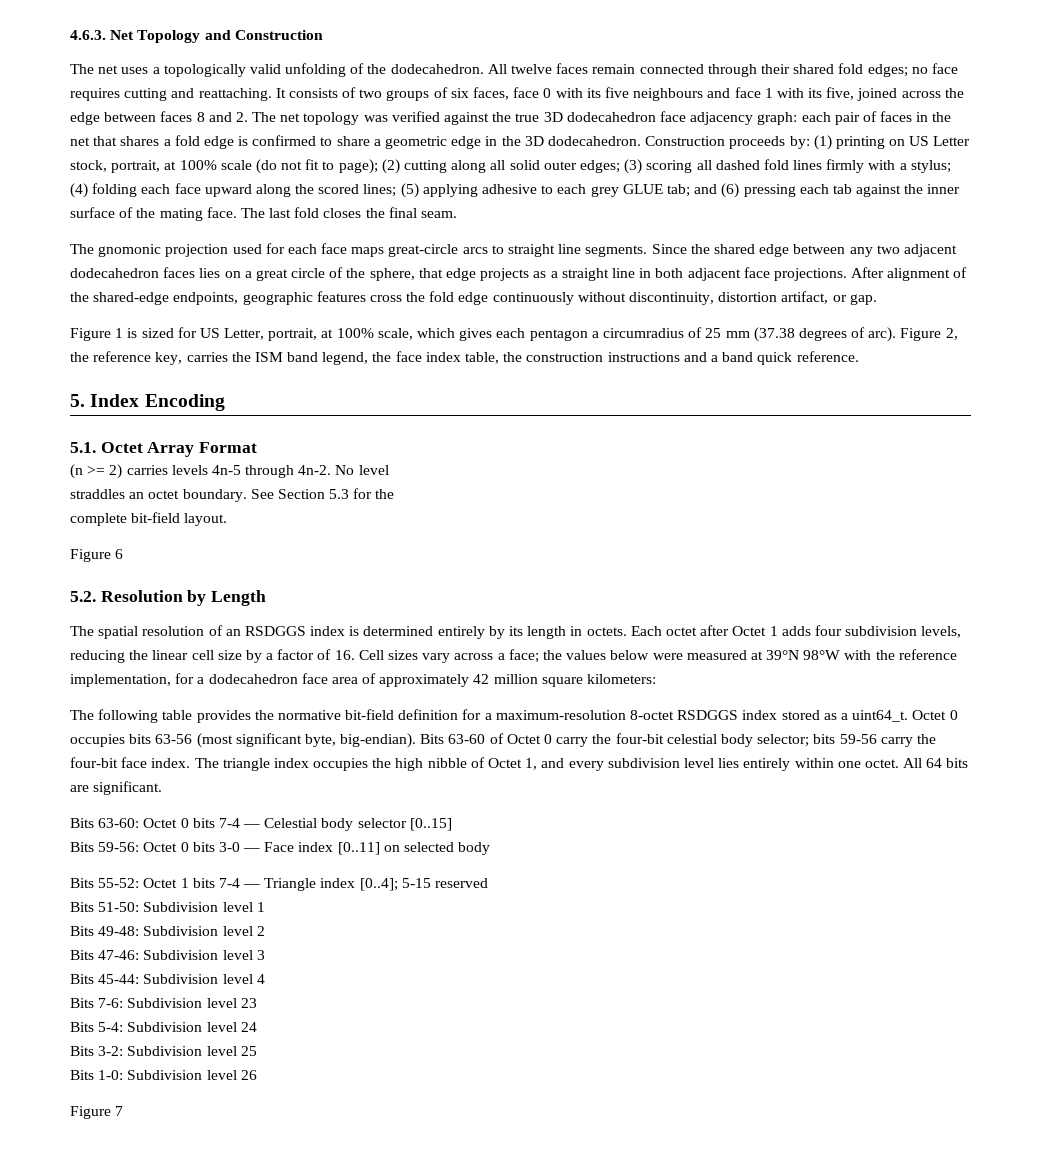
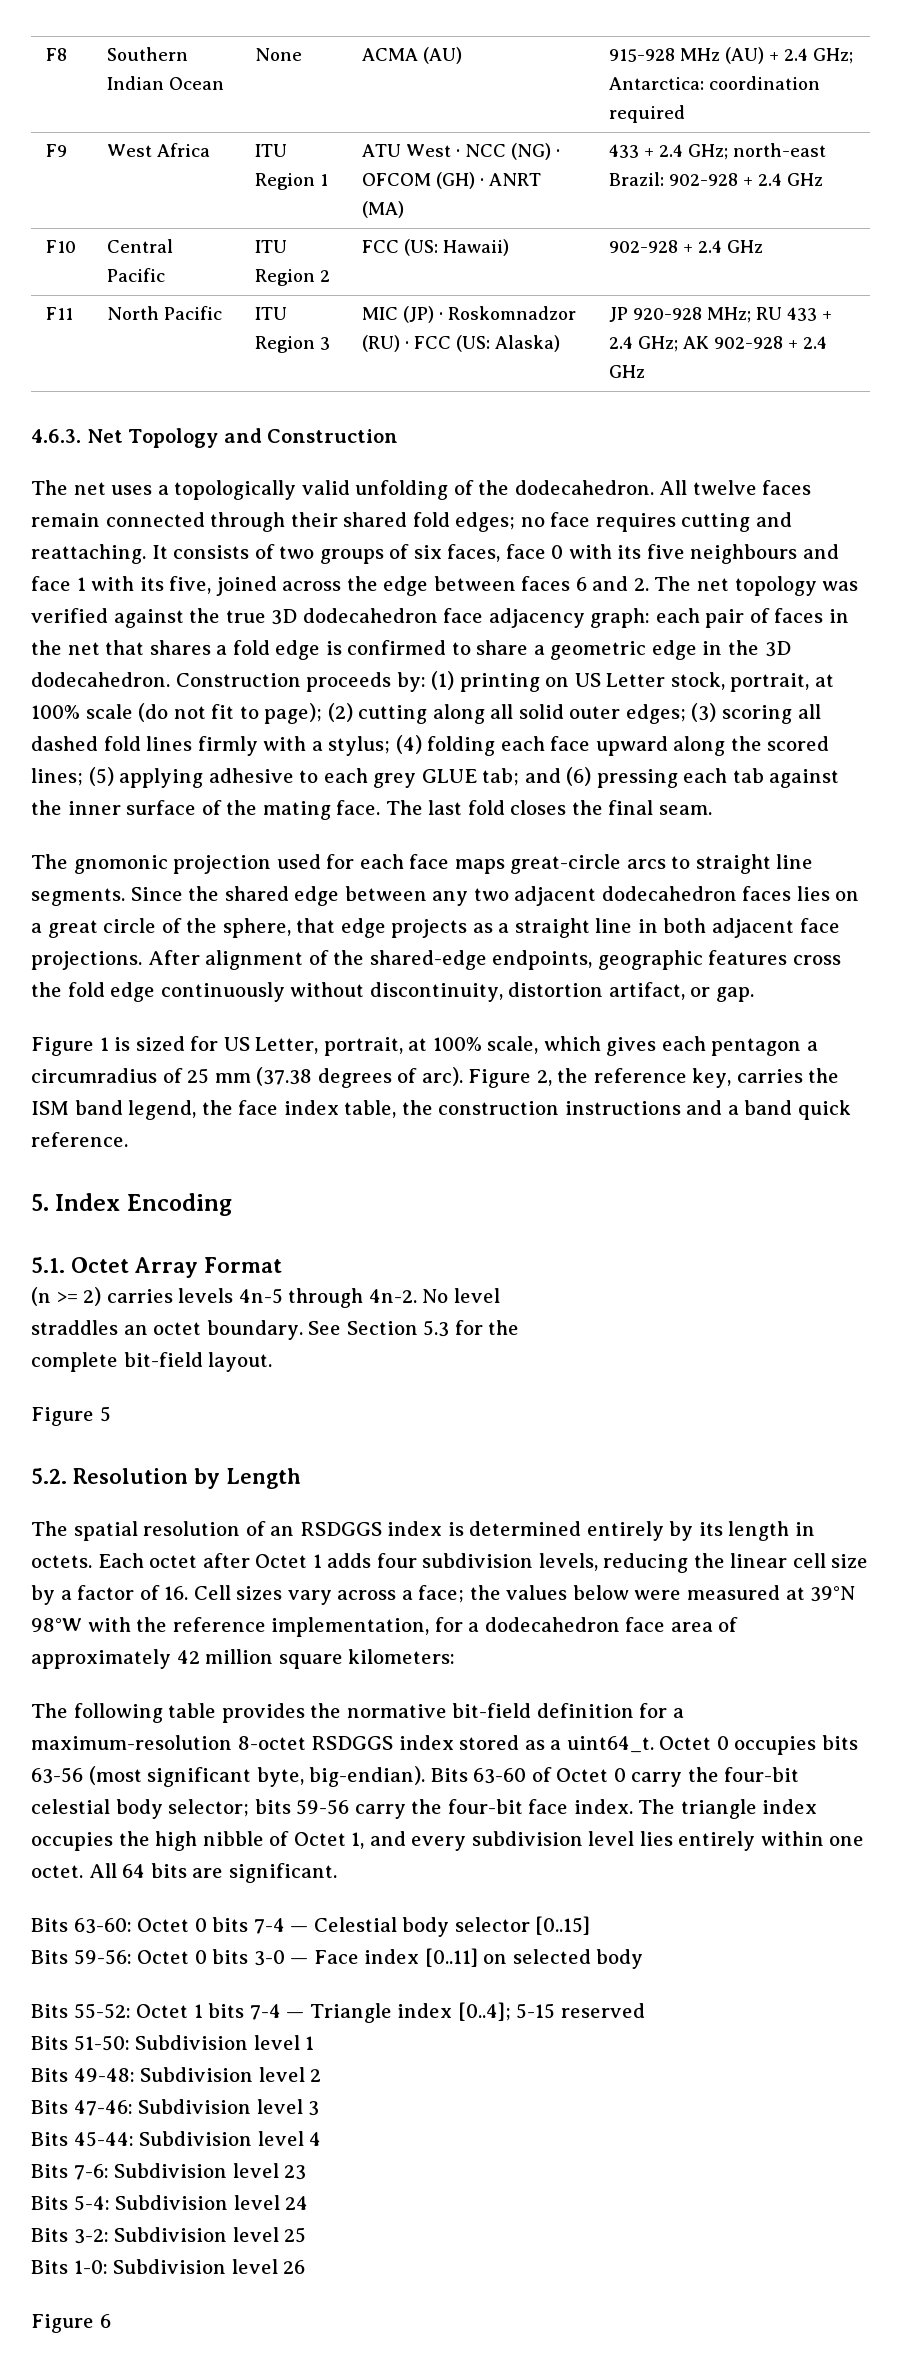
+ F8 | Southern Indian Ocean | None | ACMA (AU) | 915-928 MHz (AU) + 2.4 GHz; Antarctica: coordination required
+ F9 | West Africa | ITU Region 1 | ATU West · NCC (NG) · OFCOM (GH) · ANRT (MA) | 433 + 2.4 GHz; north-east Brazil: 902-928 + 2.4 GHz
+ F10 | Central Pacific | ITU Region 2 | FCC (US: Hawaii) | 902-928 + 2.4 GHz
+ F11 | North Pacific | ITU Region 3 | MIC (JP) · Roskomnadzor (RU) · FCC (US: Alaska) | JP 920-928 MHz; RU 433 + 2.4 GHz; AK 902-928 + 2.4 GHz
- It consists of two groups of six faces, face 0 with its five neighbours and face 1 with its five, joined across the edge between faces 8 and 2. The net topology was verified against the true 3D dodecahedron face adjacency graph:
+ It consists of two groups of six faces, face 0 with its five neighbours and face 1 with its five, joined across the edge between faces 6 and 2. The net topology was verified against the true 3D dodecahedron face adjacency graph:
- Figure 6
+ Figure 5
- Figure 7
+ Figure 6

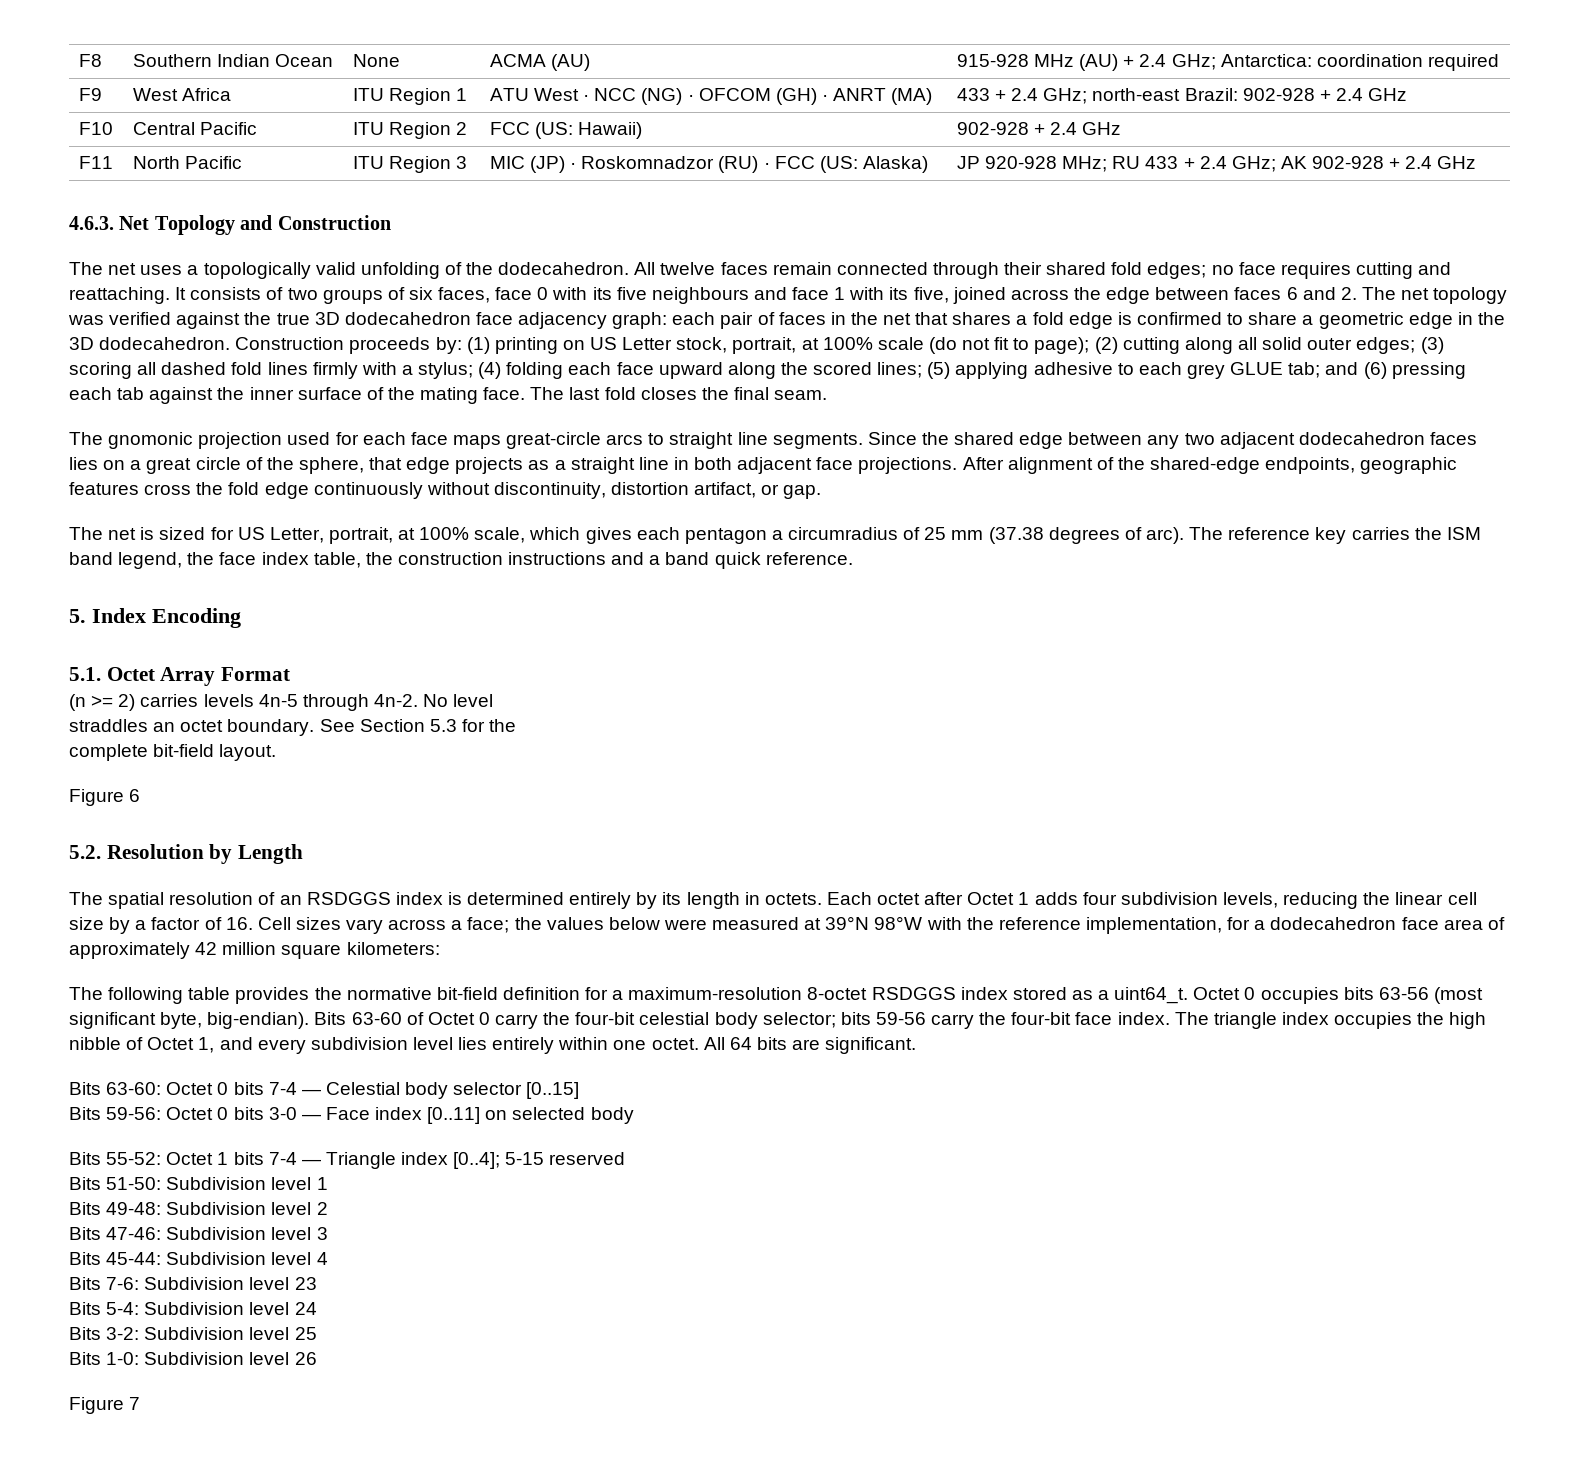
- Figure 1 is sized for US Letter, portrait, at 100% scale, which gives each pentagon a circumradius of 25 mm (37.38 degrees of arc).
+ The net is sized for US Letter, portrait, at 100% scale, which gives each pentagon a circumradius of 25 mm (37.38 degrees of arc).
- Figure 2, the reference key, carries the ISM band legend, the face index table, the construction instructions and a band quick reference.
+ The reference key carries the ISM band legend, the face index table, the construction instructions and a band quick reference.
- Figure 5
+ Figure 6
- Figure 6
+ Figure 7

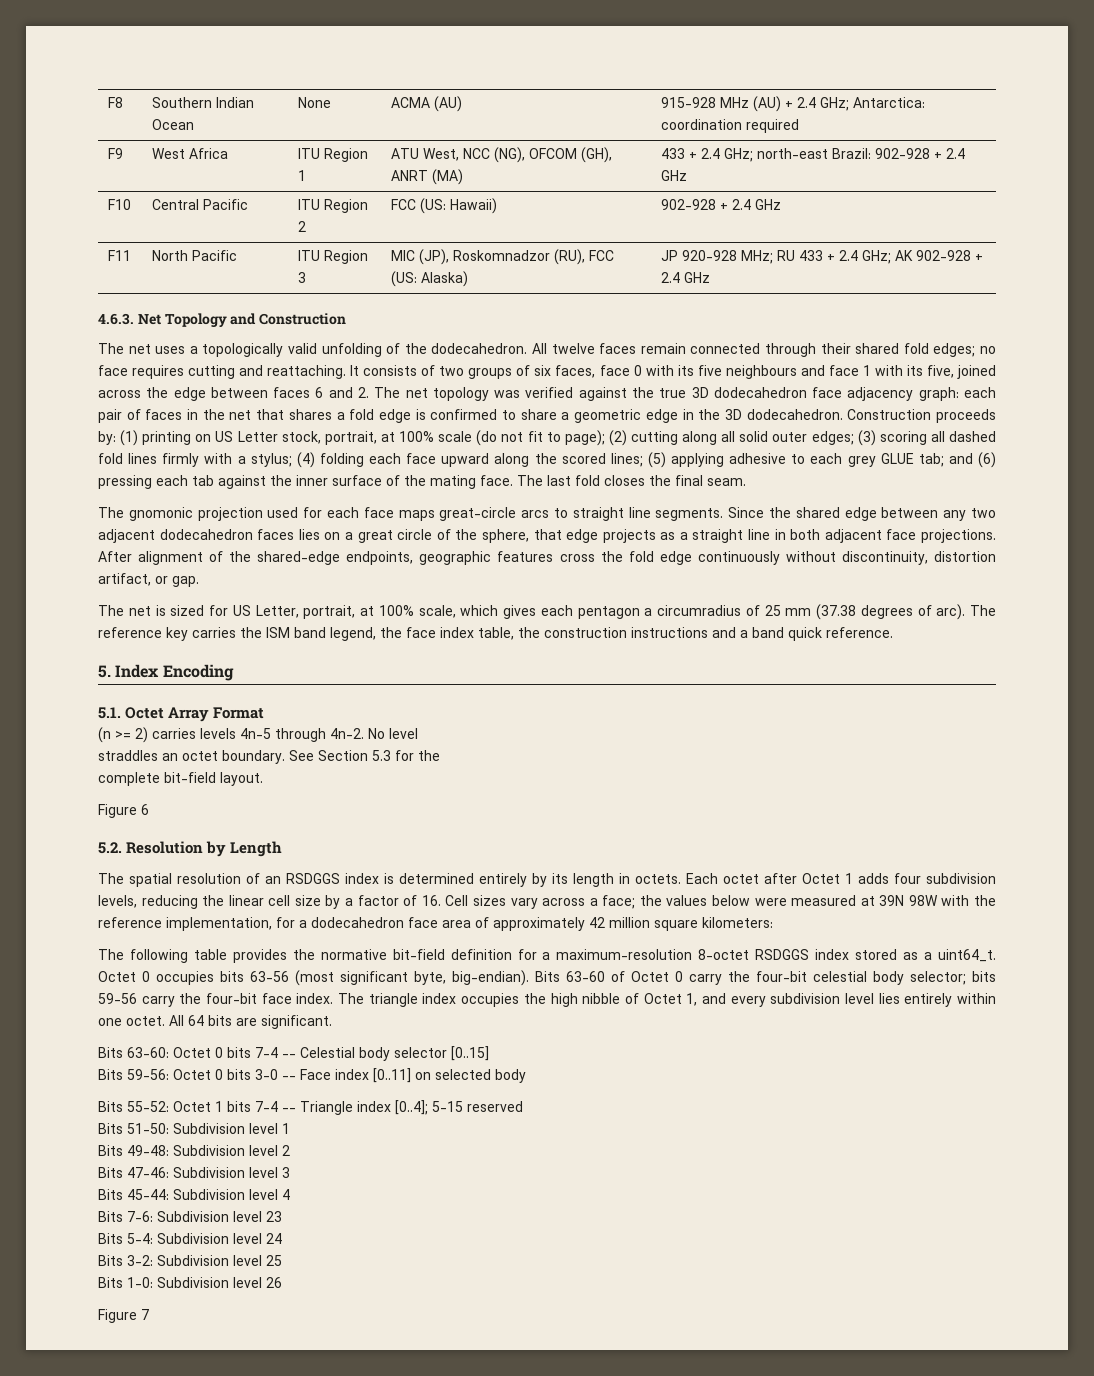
- F9 | West Africa | ITU Region 1 | ATU West · NCC (NG) · OFCOM (GH) · ANRT (MA) | 433 + 2.4 GHz; north-east Brazil: 902-928 + 2.4 GHz
+ F9 | West Africa | ITU Region 1 | ATU West, NCC (NG), OFCOM (GH), ANRT (MA) | 433 + 2.4 GHz; north-east Brazil: 902-928 + 2.4 GHz
- F11 | North Pacific | ITU Region 3 | MIC (JP) · Roskomnadzor (RU) · FCC (US: Alaska) | JP 920-928 MHz; RU 433 + 2.4 GHz; AK 902-928 + 2.4 GHz
+ F11 | North Pacific | ITU Region 3 | MIC (JP), Roskomnadzor (RU), FCC (US: Alaska) | JP 920-928 MHz; RU 433 + 2.4 GHz; AK 902-928 + 2.4 GHz
- Each octet after Octet 1 adds four subdivision levels, reducing the linear cell size by a factor of 16. Cell sizes vary across a face; the values below were measured at 39°N 98°W with the reference implementation, for a dodecahedron face area of approximately 42 million square kilometers:
+ Each octet after Octet 1 adds four subdivision levels, reducing the linear cell size by a factor of 16. Cell sizes vary across a face; the values below were measured at 39N 98W with the reference implementation, for a dodecahedron face area of approximately 42 million square kilometers:
- Bits 63-60: Octet 0 bits 7-4 — Celestial body selector [0..15]
+ Bits 63-60: Octet 0 bits 7-4 -- Celestial body selector [0..15]
- Bits 59-56: Octet 0 bits 3-0 — Face index [0..11] on selected body
+ Bits 59-56: Octet 0 bits 3-0 -- Face index [0..11] on selected body
- Bits 55-52: Octet 1 bits 7-4 — Triangle index [0..4]; 5-15 reserved
+ Bits 55-52: Octet 1 bits 7-4 -- Triangle index [0..4]; 5-15 reserved

